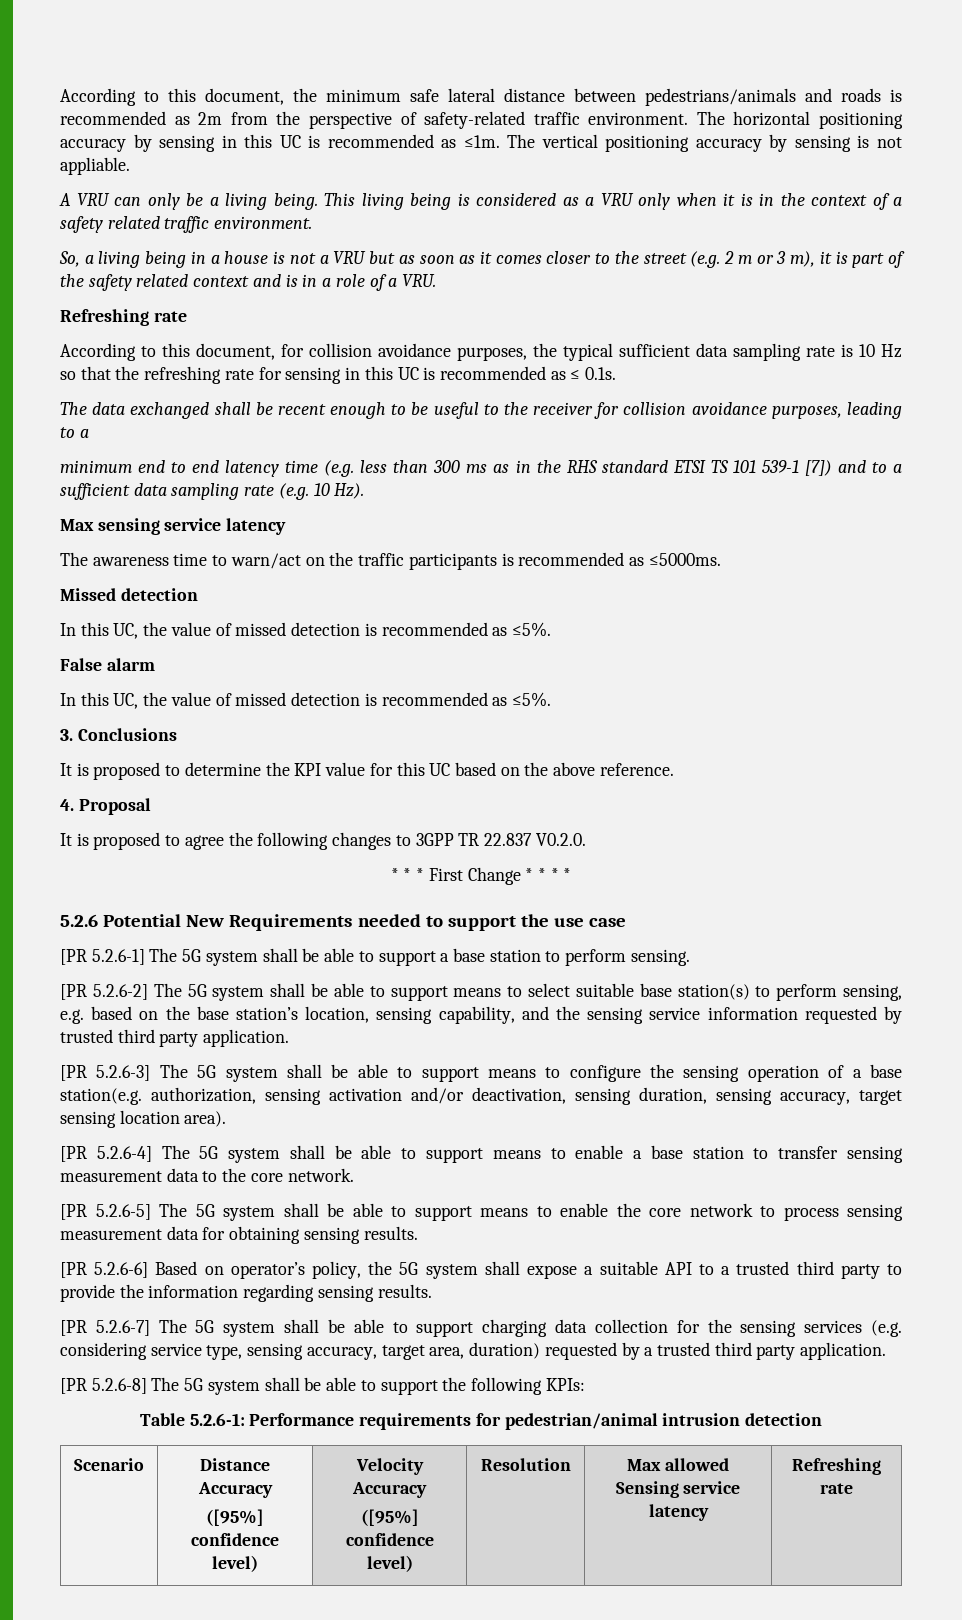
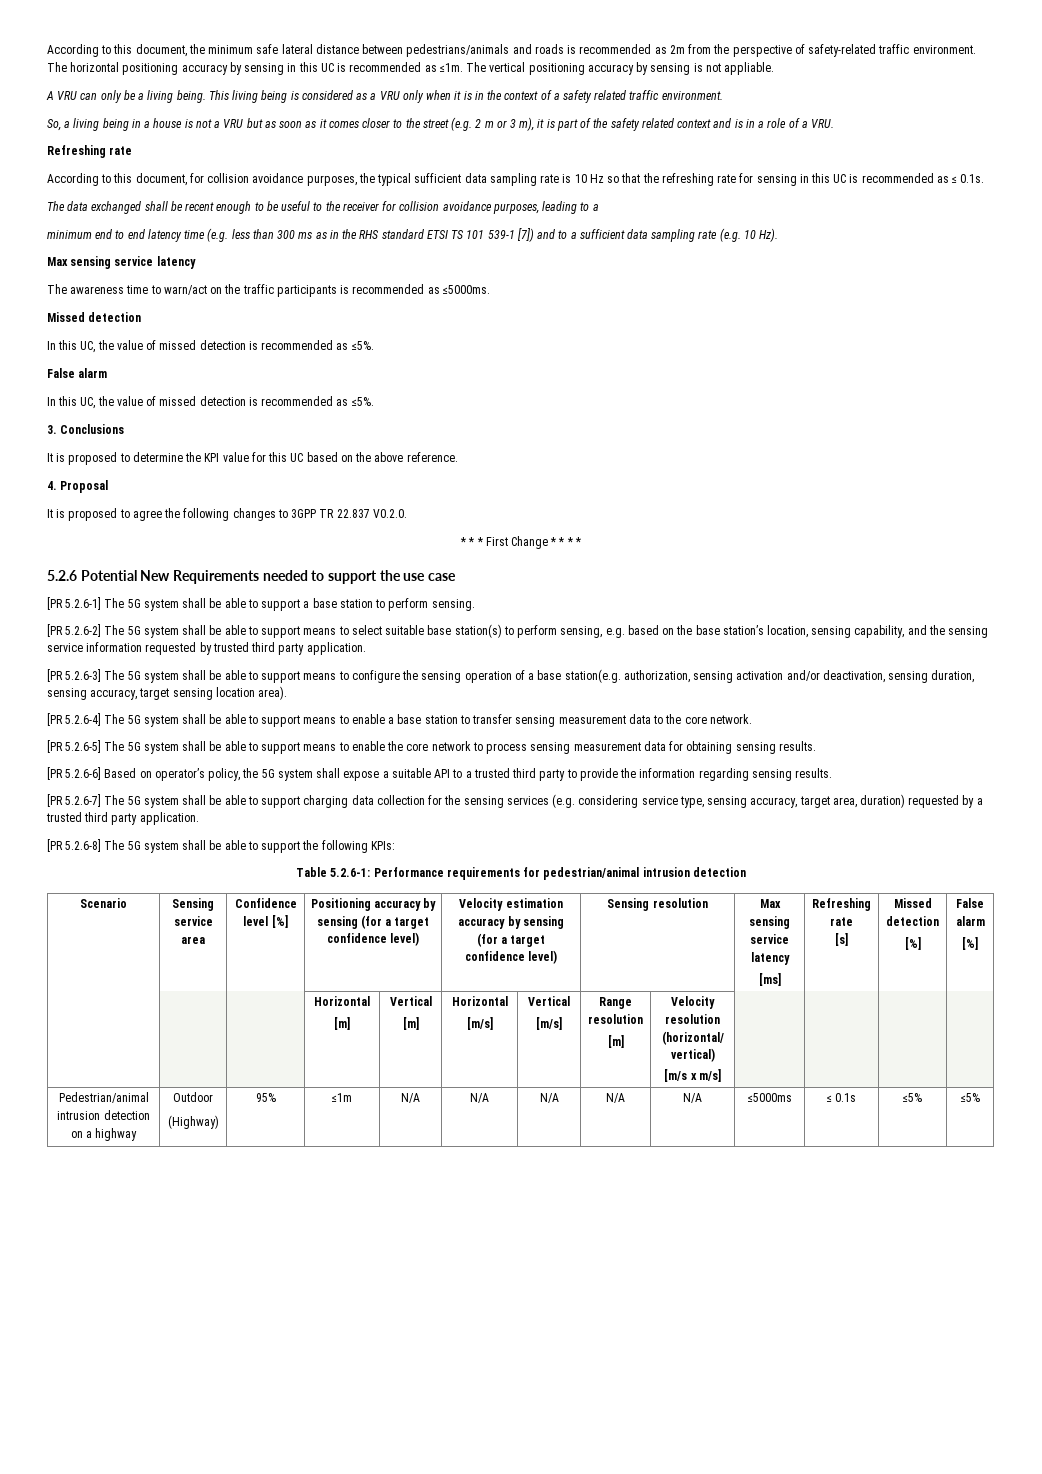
- Distance Accuracy
- ([95%] confidence level) | Velocity Accuracy
- ([95%] confidence level) | Resolution | Max allowed Sensing service latency | Refreshing rate
+ Sensing service area | Confidence level [%] | Positioning accuracy by sensing (for a target confidence level) | Velocity estimation accuracy by sensing (for a target confidence level) | Sensing resolution | Max sensing service latency
+ [ms] | Refreshing rate
+ [s] | Missed detection
+ [%] | False alarm
+ [%]
+ | | | Horizontal
+ [m] | Vertical
+ [m] | Horizontal
+ [m/s] | Vertical
+ [m/s] | Range resolution
+ [m] | Velocity resolution (horizontal/ vertical)
+ [m/s x m/s] | | | |
+ Pedestrian/animal intrusion detection on a highway | Outdoor
+ (Highway) | 95% | ≤1m | N/A | N/A | N/A | N/A | N/A | ≤5000ms | ≤ 0.1s | ≤5% | ≤5%

